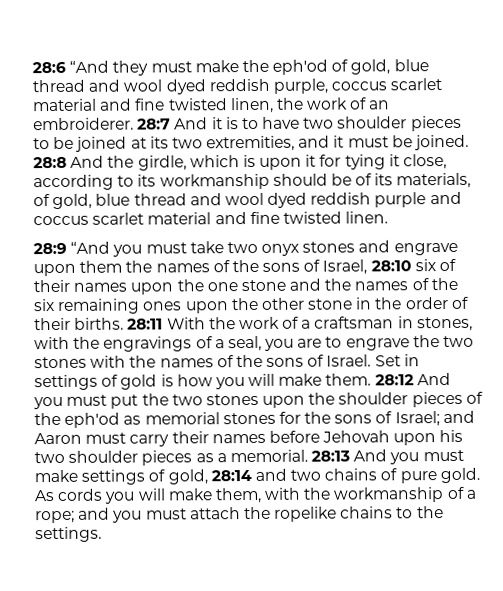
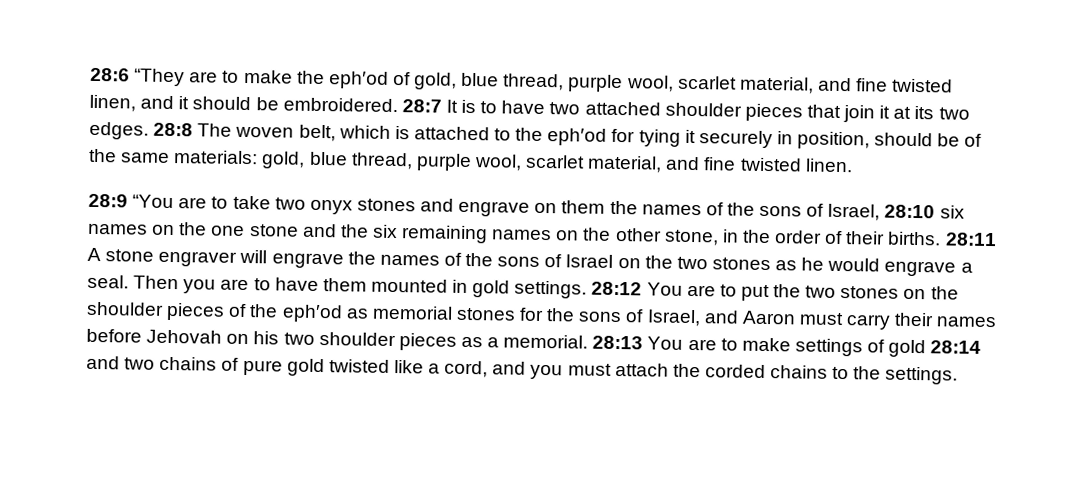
- 28:6 “And they must make the eph′od of gold, blue thread and wool dyed reddish purple, coccus scarlet material and fine twisted linen, the work of an embroiderer. 28:7 And it is to have two shoulder pieces to be joined at its two extremities, and it must be joined. 28:8 And the girdle, which is upon it for tying it close, according to its workmanship should be of its materials, of gold, blue thread and wool dyed reddish purple and coccus scarlet material and fine twisted linen.
+ 28:6 “They are to make the eph′od of gold, blue thread, purple wool, scarlet material, and fine twisted linen, and it should be embroidered. 28:7 It is to have two attached shoulder pieces that join it at its two edges. 28:8 The woven belt, which is attached to the eph′od for tying it securely in position, should be of the same materials: gold, blue thread, purple wool, scarlet material, and fine twisted linen.
- 28:9 “And you must take two onyx stones and engrave upon them the names of the sons of Israel, 28:10 six of their names upon the one stone and the names of the six remaining ones upon the other stone in the order of their births.
+ 28:9 “You are to take two onyx stones and engrave on them the names of the sons of Israel, 28:10 six names on the one stone and the six remaining names on the other stone, in the order of their births.
- 28:11 With the work of a craftsman in stones, with the engravings of a seal, you are to engrave the two stones with the names of the sons of Israel. Set in settings of gold is how you will make them. 28:12 And you must put the two stones upon the shoulder pieces of the eph′od as memorial stones for the sons of Israel; and Aaron must carry their names before Jehovah upon his two shoulder pieces as a memorial.
+ 28:11 A stone engraver will engrave the names of the sons of Israel on the two stones as he would engrave a seal. Then you are to have them mounted in gold settings. 28:12 You are to put the two stones on the shoulder pieces of the eph′od as memorial stones for the sons of Israel, and Aaron must carry their names before Jehovah on his two shoulder pieces as a memorial.
- 28:13 And you must make settings of gold, 28:14 and two chains of pure gold. As cords you will make them, with the workmanship of a rope; and you must attach the ropelike chains to the settings.
+ 28:13 You are to make settings of gold 28:14 and two chains of pure gold twisted like a cord, and you must attach the corded chains to the settings.

